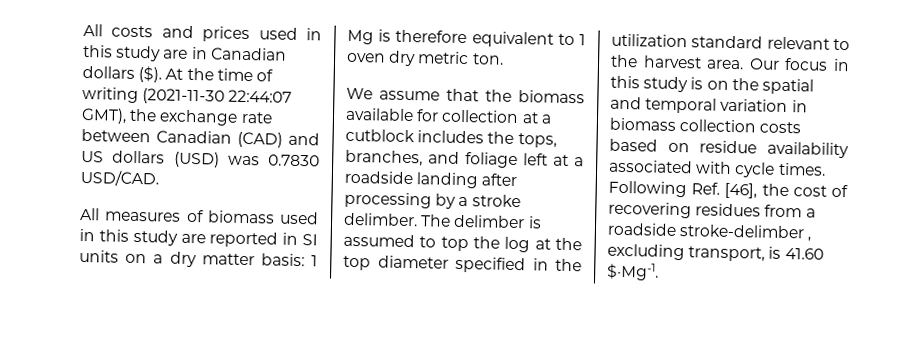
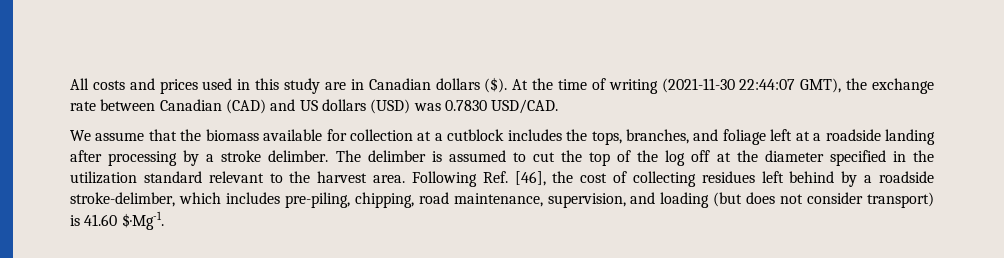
- All measures of biomass used in this study are reported in SI units on a dry matter basis: 1 Mg is therefore equivalent to 1 oven dry metric ton.
- The delimber is assumed to top the log at the top diameter specified in the utilization standard relevant to the harvest area.
+ The delimber is assumed to cut the top of the log off at the diameter specified in the utilization standard relevant to the harvest area.
- Our focus in this study is on the spatial and temporal variation in biomass collection costs based on residue availability associated with cycle times.
- Following Ref. [46], the cost of recovering residues from a roadside stroke-delimber , excluding transport, is 41.60 $·Mg-1.
+ Following Ref. [46], the cost of collecting residues left behind by a roadside stroke-delimber, which includes pre-piling, chipping, road maintenance, supervision, and loading (but does not consider transport) is 41.60 $·Mg-1.

